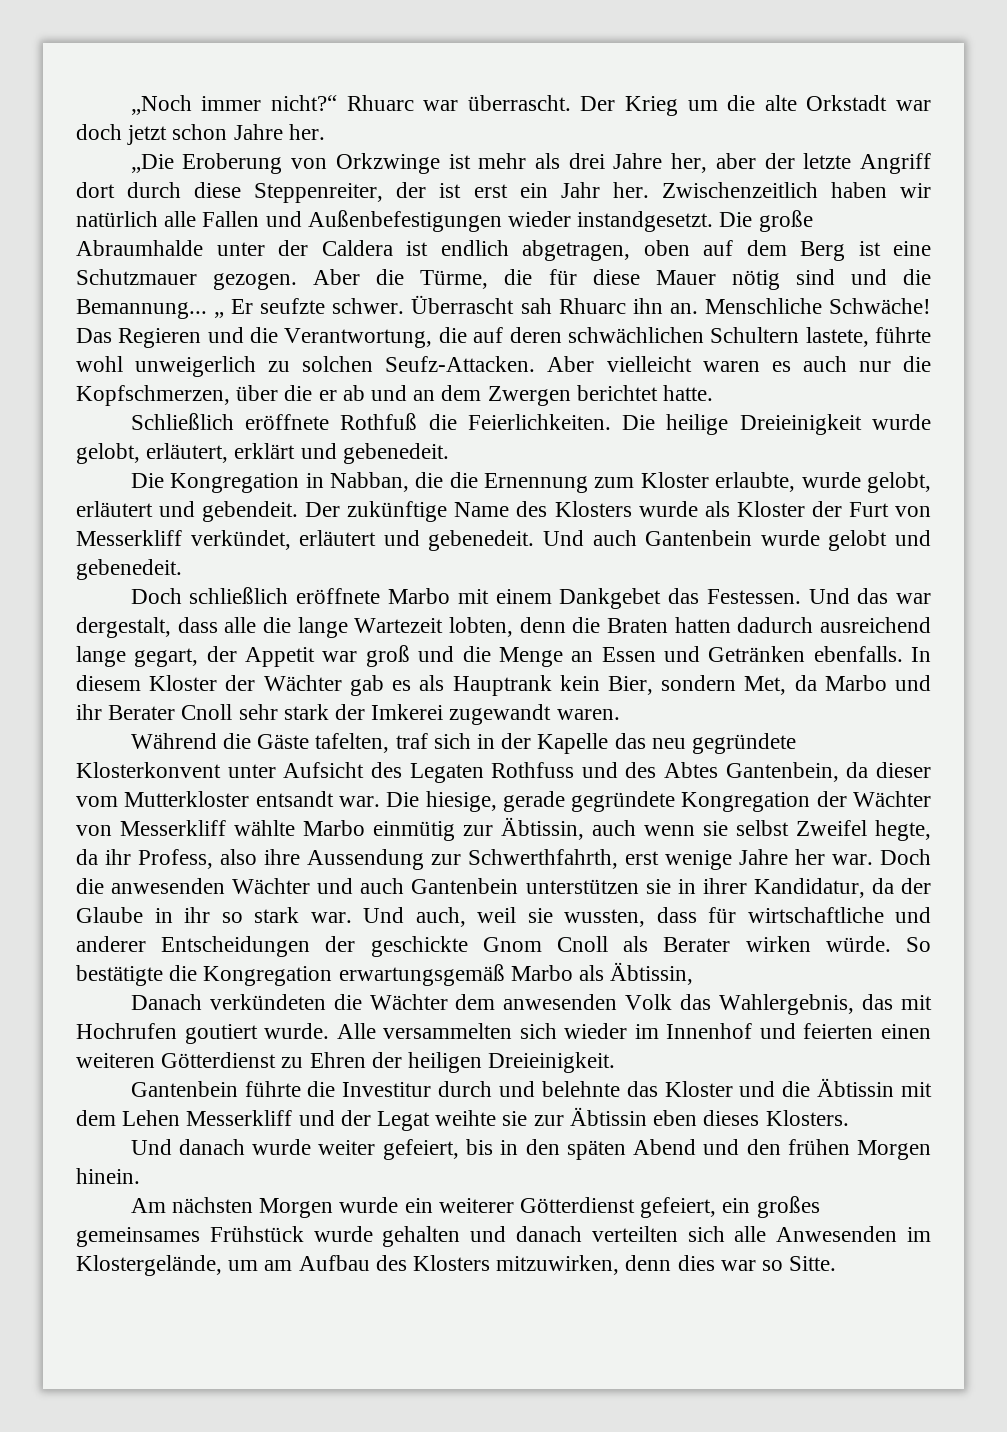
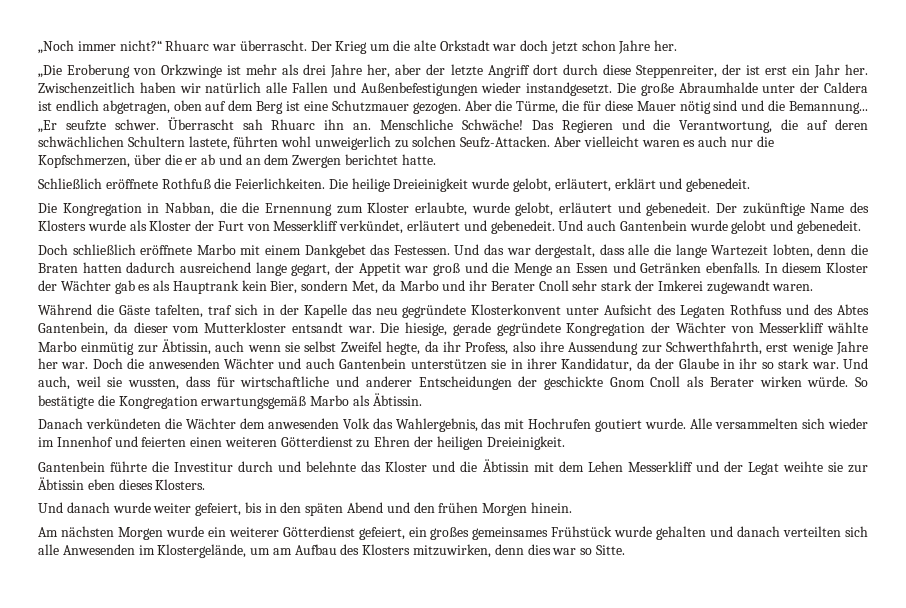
- „ Er seufzte schwer.
+ „Er seufzte schwer.
- Das Regieren und die Verantwortung, die auf deren schwächlichen Schultern lastete, führte wohl unweigerlich zu solchen Seufz-Attacken.
+ Das Regieren und die Verantwortung, die auf deren schwächlichen Schultern lastete, führten wohl unweigerlich zu solchen Seufz-Attacken.
- Die Kongregation in Nabban, die die Ernennung zum Kloster erlaubte, wurde gelobt, erläutert und gebendeit.
+ Die Kongregation in Nabban, die die Ernennung zum Kloster erlaubte, wurde gelobt, erläutert und gebenedeit.
- So bestätigte die Kongregation erwartungsgemäß Marbo als Äbtissin,
+ So bestätigte die Kongregation erwartungsgemäß Marbo als Äbtissin.

